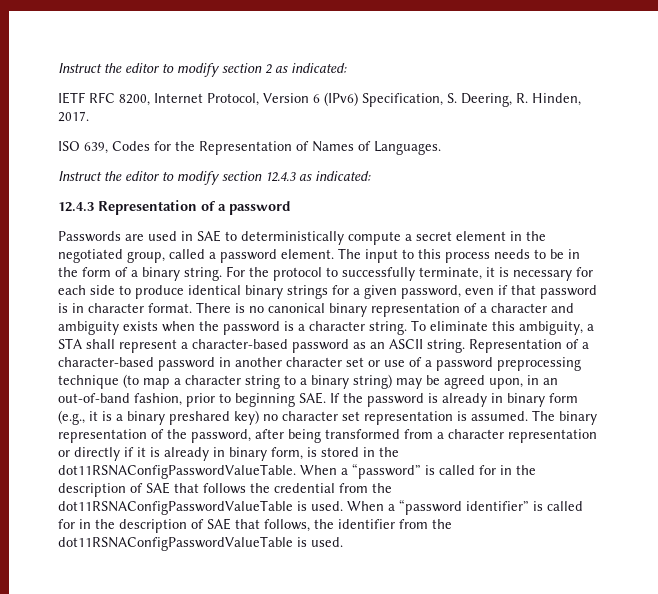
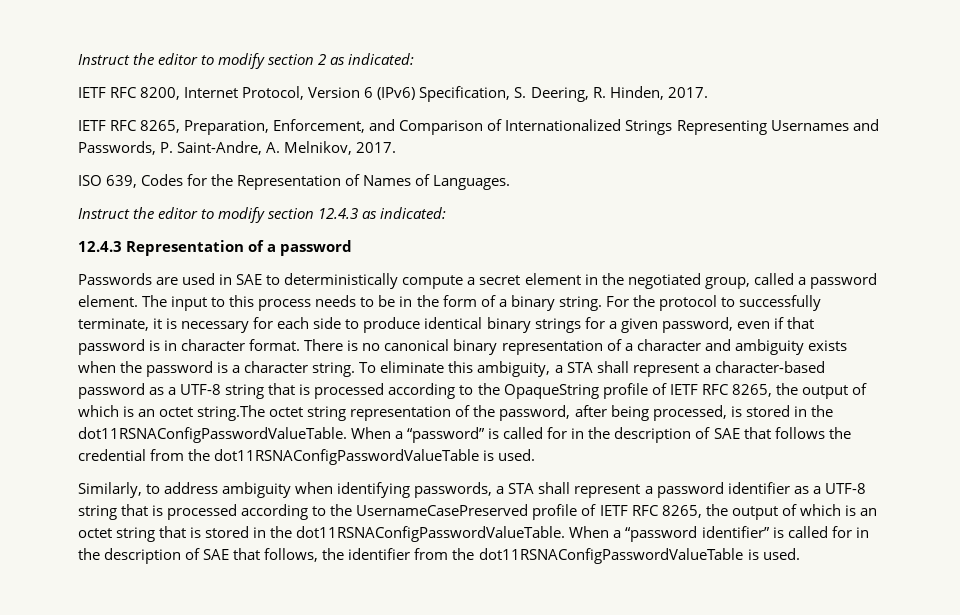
+ IETF RFC 8265, Preparation, Enforcement, and Comparison of Internationalized Strings Representing Usernames and Passwords, P. Saint-Andre, A. Melnikov, 2017.
- To eliminate this ambiguity, a STA shall represent a character-based password as an ASCII string. Representation of a character-based password in another character set or use of a password preprocessing technique (to map a character string to a binary string) may be agreed upon, in an out-of-band fashion, prior to beginning SAE. If the password is already in binary form (e.g., it is a binary preshared key) no character set representation is assumed. The binary representation of the password, after being transformed from a character representation or directly if it is already in binary form, is stored in the dot11RSNAConfigPasswordValueTable.
+ To eliminate this ambiguity, a STA shall represent a character-based password as a UTF-8 string that is processed according to the OpaqueString profile of IETF RFC 8265, the output of which is an octet string.The octet string representation of the password, after being processed, is stored in the dot11RSNAConfigPasswordValueTable.
- When a “password” is called for in the description of SAE that follows the credential from the dot11RSNAConfigPasswordValueTable is used. When a “password identifier” is called for in the description of SAE that follows, the identifier from the dot11RSNAConfigPasswordValueTable is used.
+ When a “password” is called for in the description of SAE that follows the credential from the dot11RSNAConfigPasswordValueTable is used.
+ Similarly, to address ambiguity when identifying passwords, a STA shall represent a password identifier as a UTF-8 string that is processed according to the UsernameCasePreserved profile of IETF RFC 8265, the output of which is an octet string that is stored in the dot11RSNAConfigPasswordValueTable. When a “password identifier” is called for in the description of SAE that follows, the identifier from the dot11RSNAConfigPasswordValueTable is used.

